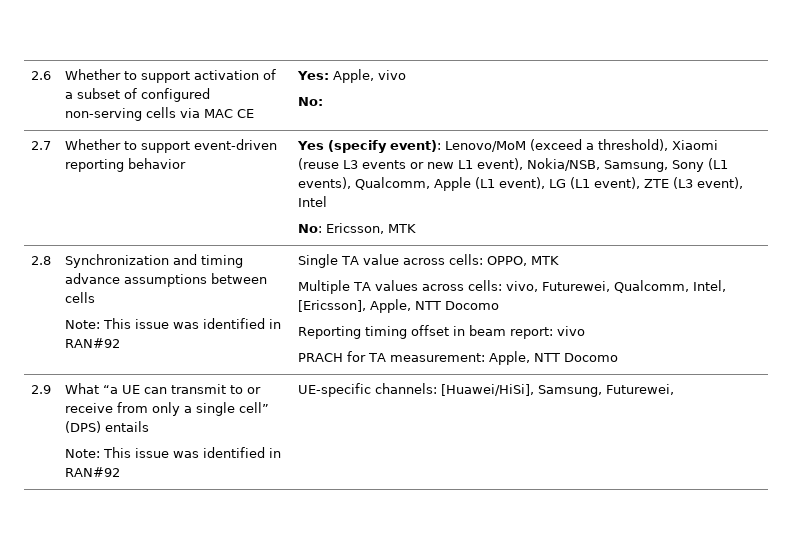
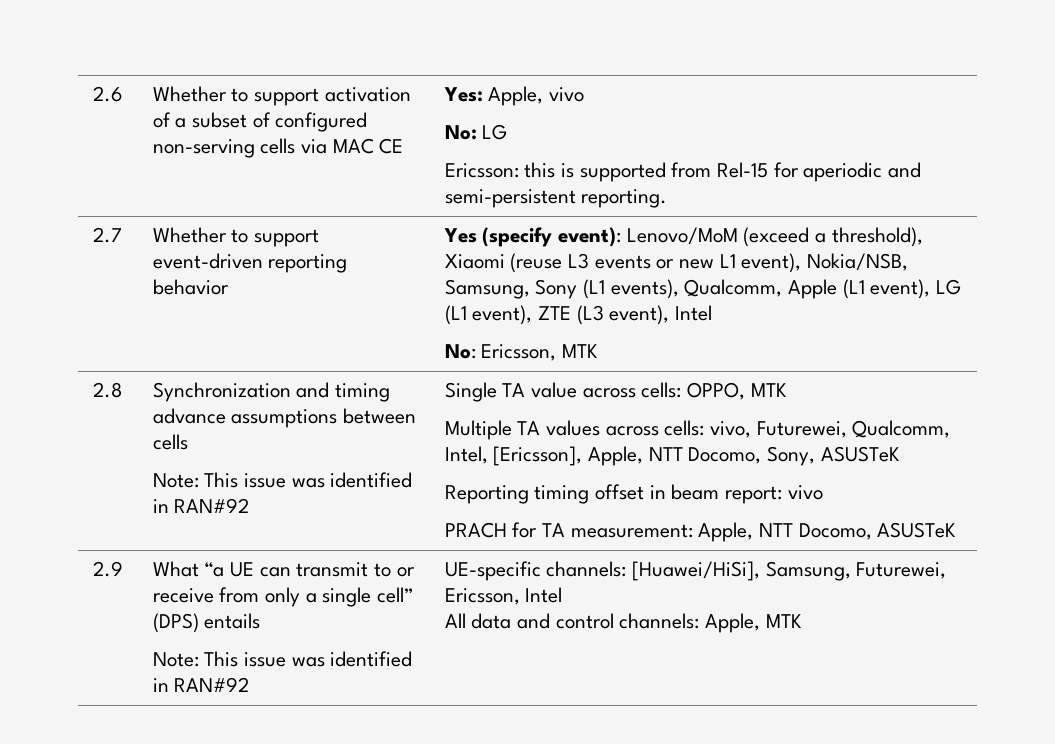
  2.6 | Whether to support activation of a subset of configured non-serving cells via MAC CE | Yes: Apple, vivo
- No:
+ No: LG
+ Ericsson: this is supported from Rel-15 for aperiodic and semi-persistent reporting.
- Multiple TA values across cells: vivo, Futurewei, Qualcomm, Intel, [Ericsson], Apple, NTT Docomo
+ Multiple TA values across cells: vivo, Futurewei, Qualcomm, Intel, [Ericsson], Apple, NTT Docomo, Sony, ASUSTeK
- PRACH for TA measurement: Apple, NTT Docomo
+ PRACH for TA measurement: Apple, NTT Docomo, ASUSTeK
  2.9 | What “a UE can transmit to or receive from only a single cell” (DPS) entails
- Note: This issue was identified in RAN#92 | UE-specific channels: [Huawei/HiSi], Samsung, Futurewei,
+ Note: This issue was identified in RAN#92 | UE-specific channels: [Huawei/HiSi], Samsung, Futurewei, Ericsson, Intel
+ All data and control channels: Apple, MTK

